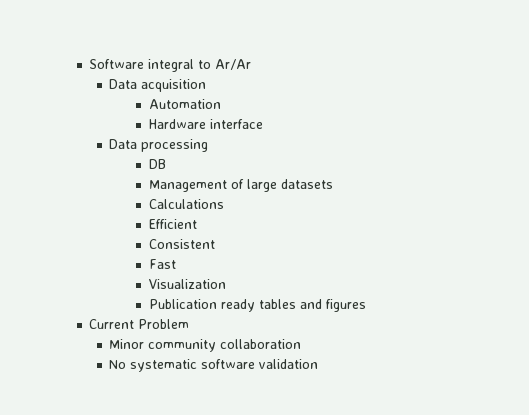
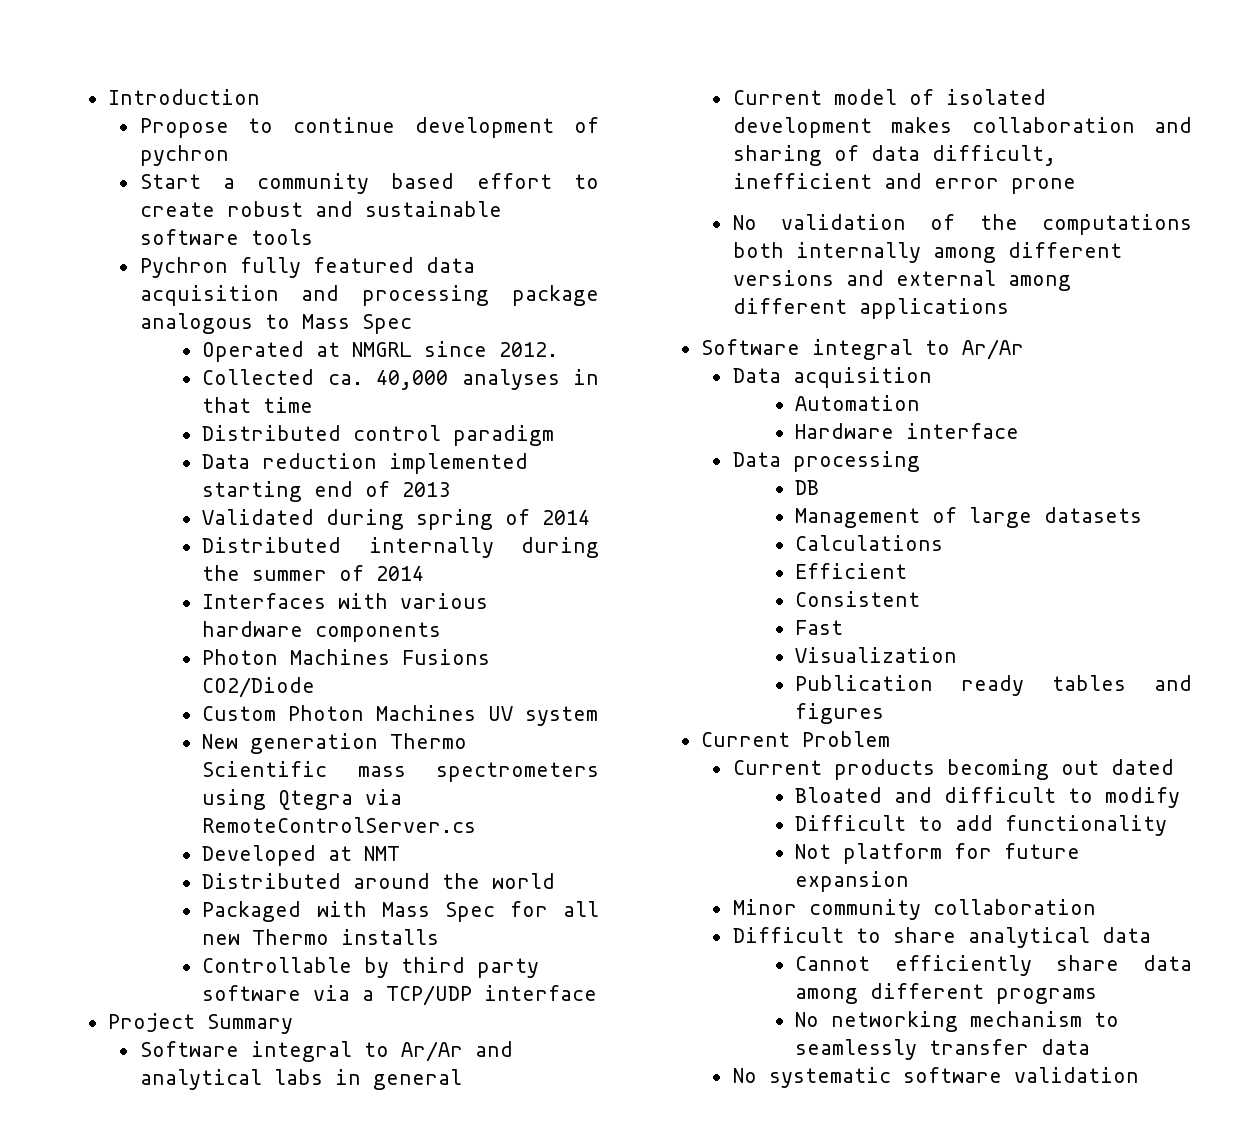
+ Introduction
+ Propose to continue development of pychron
+ Start a community based effort to create robust and sustainable software tools
+ Pychron fully featured data acquisition and processing package analogous to Mass Spec
+ Operated at NMGRL since 2012.
+ Collected ca. 40,000 analyses in that time
+ Distributed control paradigm
+ Data reduction implemented starting end of 2013
+ Validated during spring of 2014
+ Distributed internally during the summer of 2014
+ Interfaces with various hardware components
+ Photon Machines Fusions CO2/Diode
+ Custom Photon Machines UV system
+ New generation Thermo Scientific mass spectrometers using Qtegra via RemoteControlServer.cs
+ Developed at NMT
+ Distributed around the world
+ Packaged with Mass Spec for all new Thermo installs
+ Controllable by third party software via a TCP/UDP interface
+ Project Summary
+ Software integral to Ar/Ar and analytical labs in general
+ Current model of isolated development makes collaboration and sharing of data difficult, inefficient and error prone
+ No validation of the computations both internally among different versions and external among different applications
+ Current products becoming out dated
+ Bloated and difficult to modify
+ Difficult to add functionality
+ Not platform for future expansion
  Minor community collaboration
+ Difficult to share analytical data
+ Cannot efficiently share data among different programs
+ No networking mechanism to seamlessly transfer data

